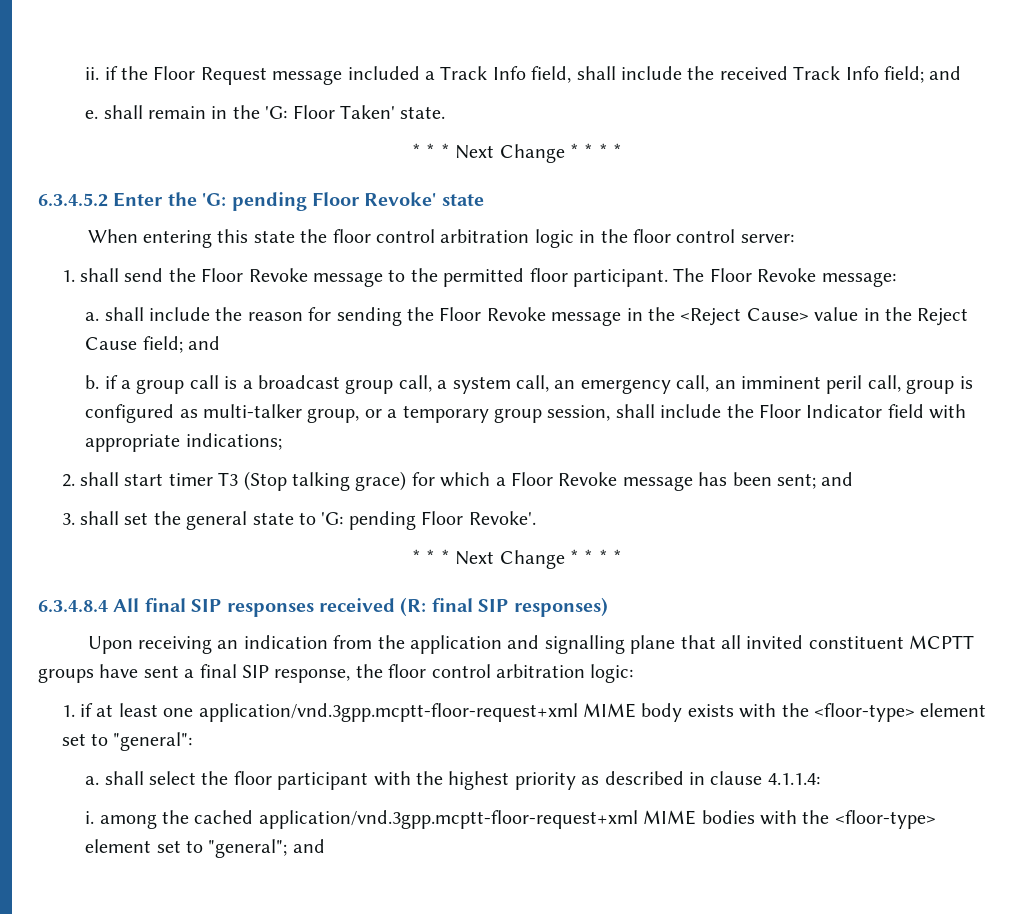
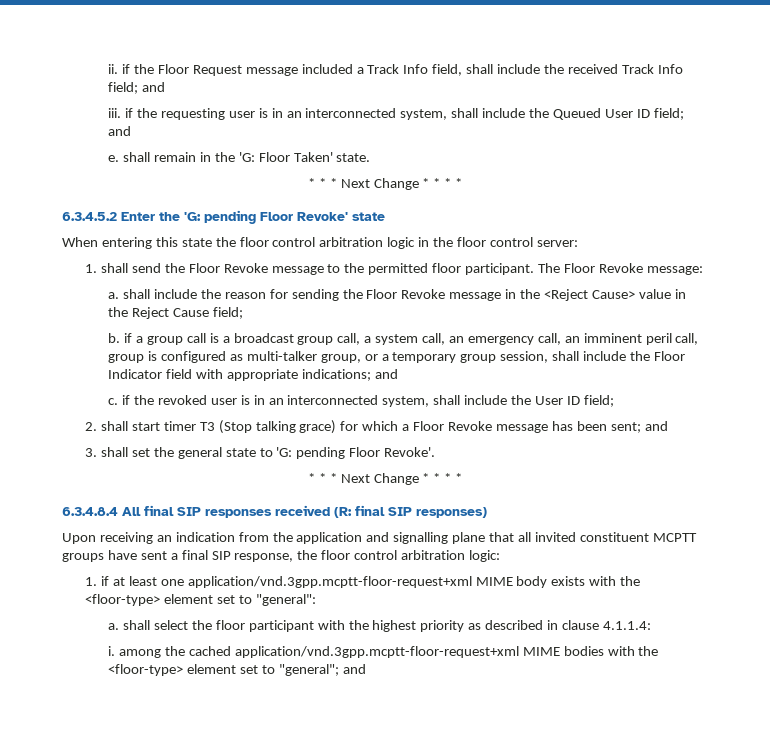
+ iii. if the requesting user is in an interconnected system, shall include the Queued User ID field; and
- a. shall include the reason for sending the Floor Revoke message in the <Reject Cause> value in the Reject Cause field; and
+ a. shall include the reason for sending the Floor Revoke message in the <Reject Cause> value in the Reject Cause field;
- b. if a group call is a broadcast group call, a system call, an emergency call, an imminent peril call, group is configured as multi-talker group, or a temporary group session, shall include the Floor Indicator field with appropriate indications;
+ b. if a group call is a broadcast group call, a system call, an emergency call, an imminent peril call, group is configured as multi-talker group, or a temporary group session, shall include the Floor Indicator field with appropriate indications; and
+ c. if the revoked user is in an interconnected system, shall include the User ID field;

